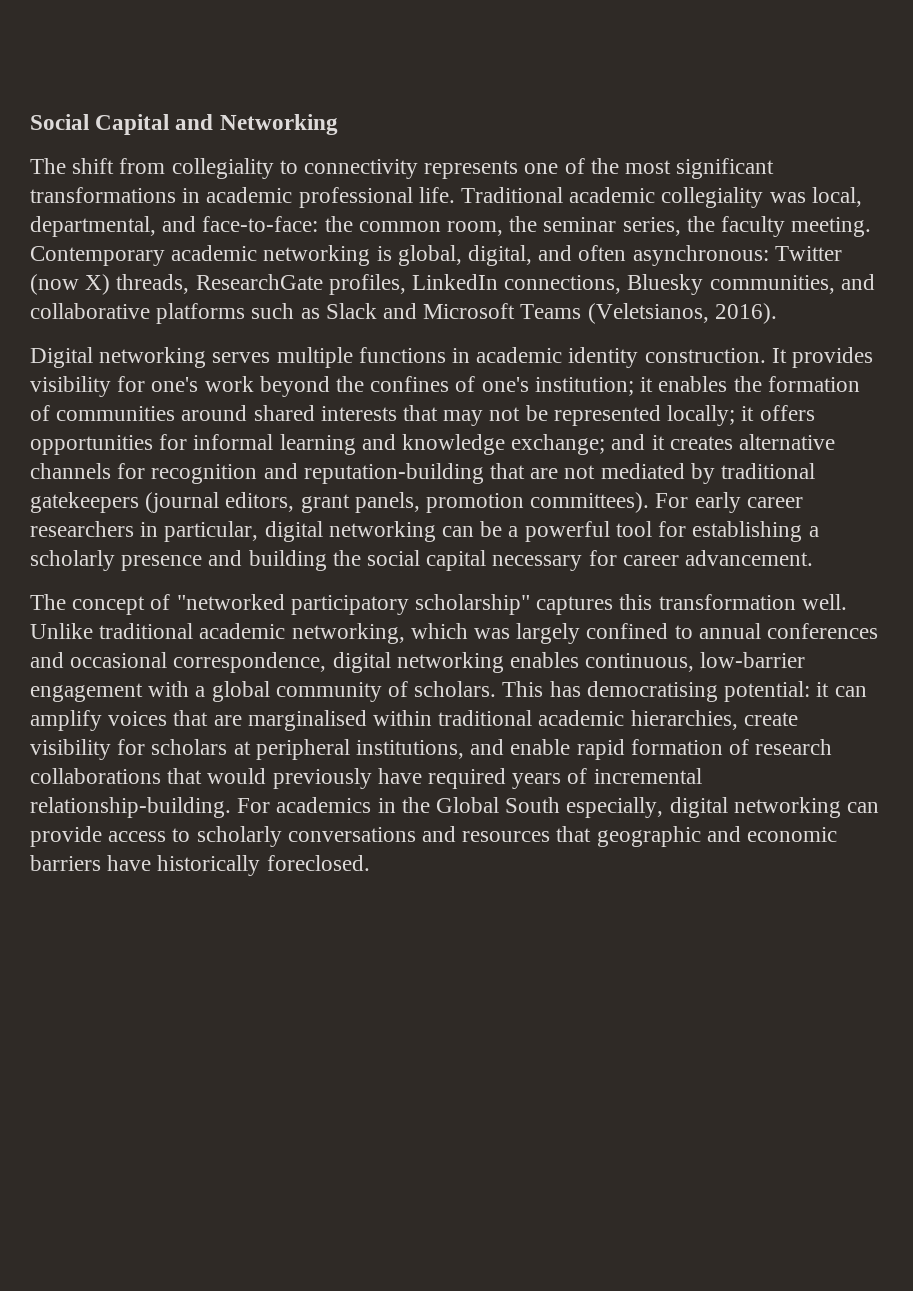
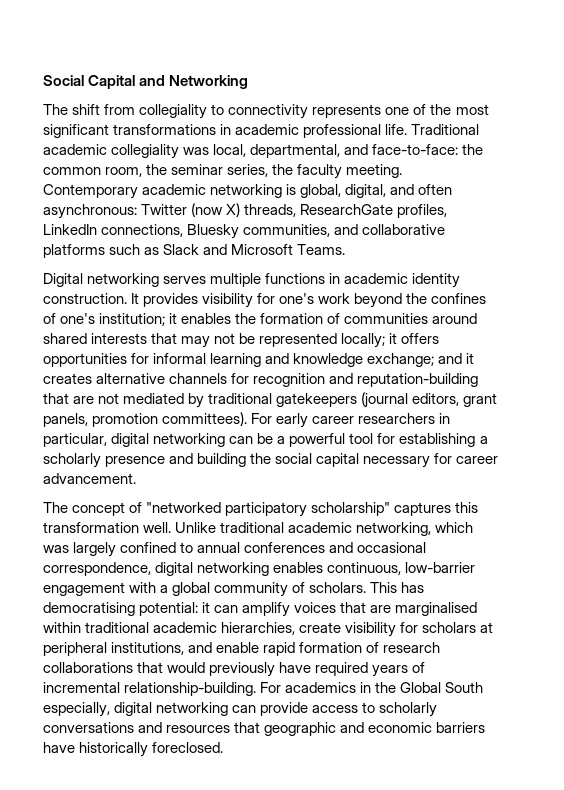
- Contemporary academic networking is global, digital, and often asynchronous: Twitter (now X) threads, ResearchGate profiles, LinkedIn connections, Bluesky communities, and collaborative platforms such as Slack and Microsoft Teams (Veletsianos, 2016).
+ Contemporary academic networking is global, digital, and often asynchronous: Twitter (now X) threads, ResearchGate profiles, LinkedIn connections, Bluesky communities, and collaborative platforms such as Slack and Microsoft Teams.

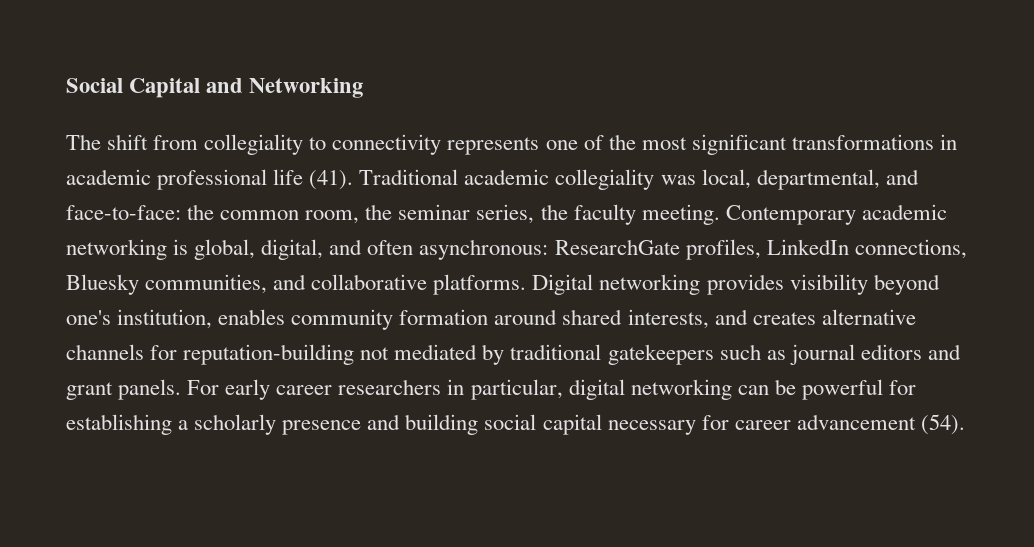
- The shift from collegiality to connectivity represents one of the most significant transformations in academic professional life.
+ The shift from collegiality to connectivity represents one of the most significant transformations in academic professional life (41).
- Contemporary academic networking is global, digital, and often asynchronous: Twitter (now X) threads, ResearchGate profiles, LinkedIn connections, Bluesky communities, and collaborative platforms such as Slack and Microsoft Teams.
- Digital networking serves multiple functions in academic identity construction. It provides visibility for one's work beyond the confines of one's institution; it enables the formation of communities around shared interests that may not be represented locally; it offers opportunities for informal learning and knowledge exchange; and it creates alternative channels for recognition and reputation-building that are not mediated by traditional gatekeepers (journal editors, grant panels, promotion committees).
+ Contemporary academic networking is global, digital, and often asynchronous: ResearchGate profiles, LinkedIn connections, Bluesky communities, and collaborative platforms. Digital networking provides visibility beyond one's institution, enables community formation around shared interests, and creates alternative channels for reputation-building not mediated by traditional gatekeepers such as journal editors and grant panels.
- For early career researchers in particular, digital networking can be a powerful tool for establishing a scholarly presence and building the social capital necessary for career advancement.
- The concept of "networked participatory scholarship" captures this transformation well. Unlike traditional academic networking, which was largely confined to annual conferences and occasional correspondence, digital networking enables continuous, low-barrier engagement with a global community of scholars. This has democratising potential: it can amplify voices that are marginalised within traditional academic hierarchies, create visibility for scholars at peripheral institutions, and enable rapid formation of research collaborations that would previously have required years of incremental relationship-building. For academics in the Global South especially, digital networking can provide access to scholarly conversations and resources that geographic and economic barriers have historically foreclosed.
+ For early career researchers in particular, digital networking can be powerful for establishing a scholarly presence and building social capital necessary for career advancement (54).

